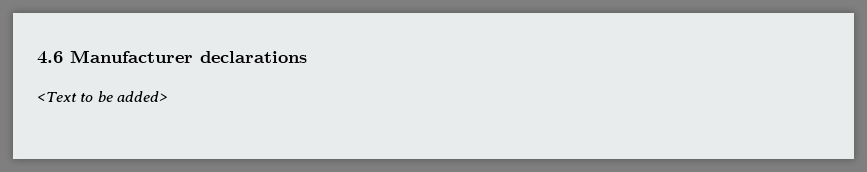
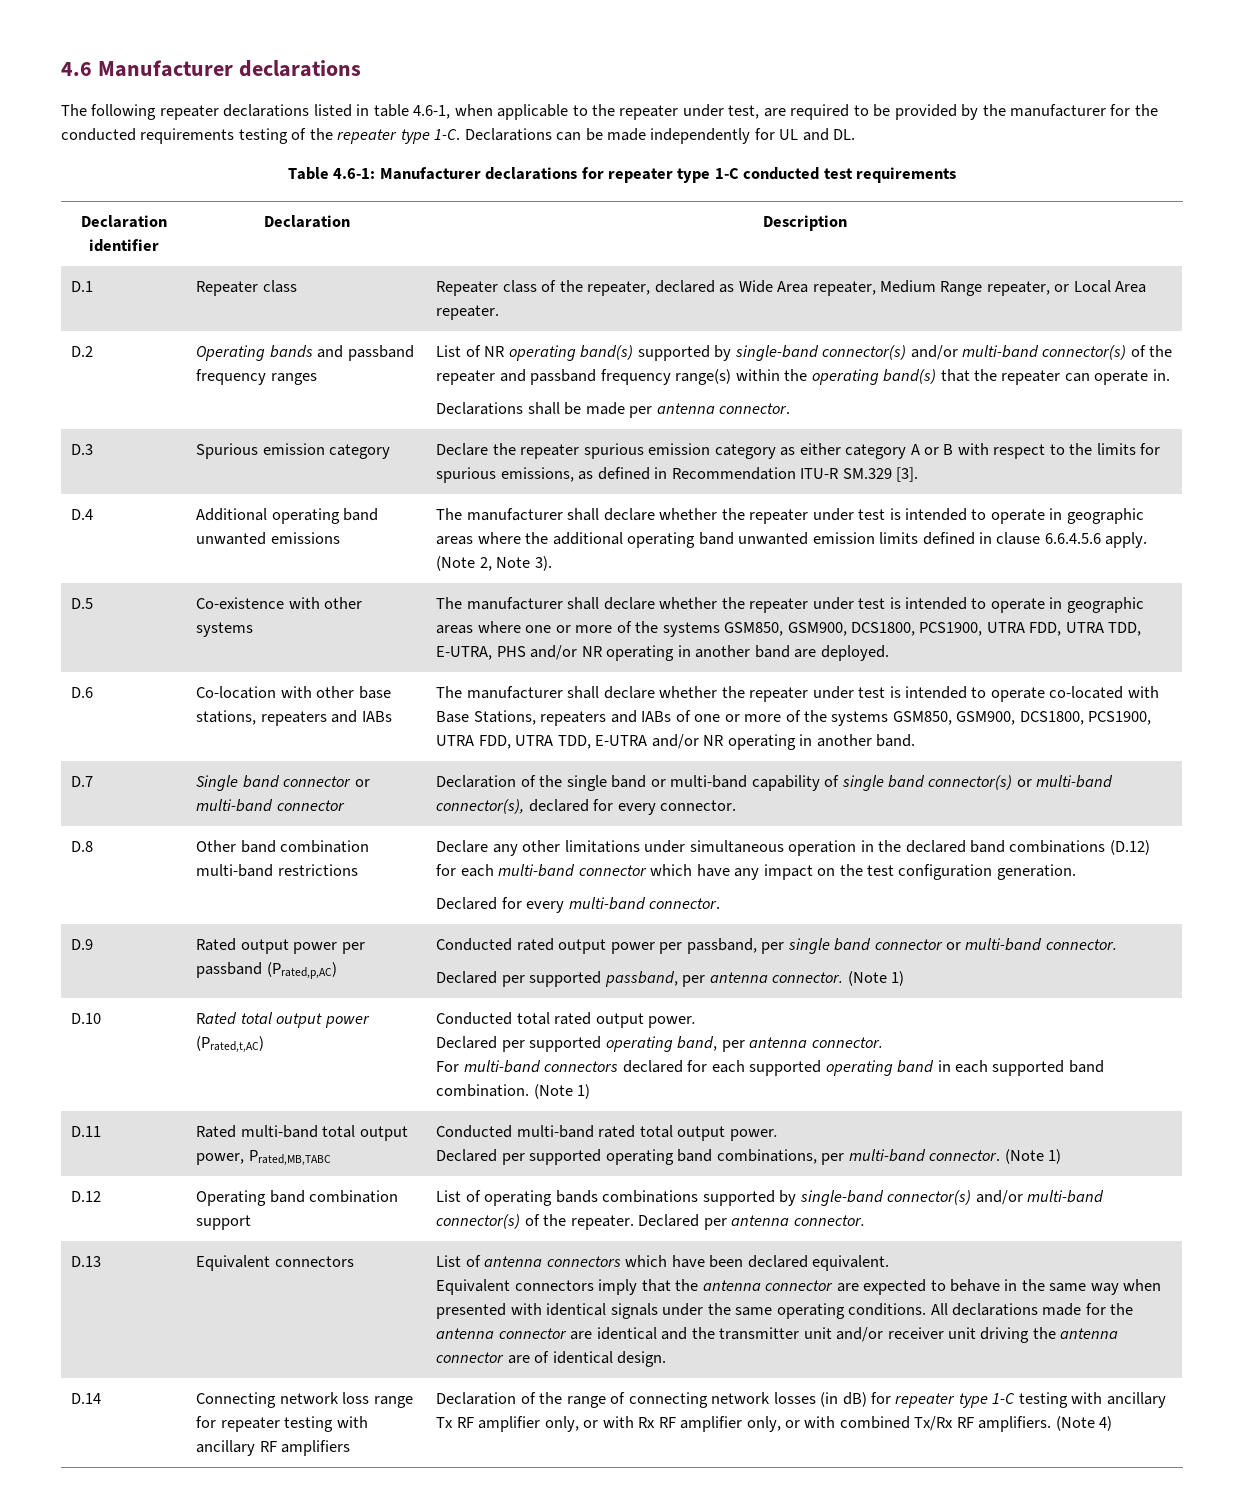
- <Text to be added>
+ The following repeater declarations listed in table 4.6-1, when applicable to the repeater under test, are required to be provided by the manufacturer for the conducted requirements testing of the repeater type 1-C. Declarations can be made independently for UL and DL.
+ Table 4.6-1: Manufacturer declarations for repeater type 1-C conducted test requirements
+ Declaration identifier | Declaration | Description
+ D.1 | Repeater class | Repeater class of the repeater, declared as Wide Area repeater, Medium Range repeater, or Local Area repeater.
+ D.2 | Operating bands and passband frequency ranges | List of NR operating band(s) supported by single-band connector(s) and/or multi-band connector(s) of the repeater and passband frequency range(s) within the operating band(s) that the repeater can operate in.
+ Declarations shall be made per antenna connector.
+ D.3 | Spurious emission category | Declare the repeater spurious emission category as either category A or B with respect to the limits for spurious emissions, as defined in Recommendation ITU-R SM.329 [3].
+ D.4 | Additional operating band unwanted emissions | The manufacturer shall declare whether the repeater under test is intended to operate in geographic areas where the additional operating band unwanted emission limits defined in clause 6.6.4.5.6 apply. (Note 2, Note 3).
+ D.5 | Co-existence with other systems | The manufacturer shall declare whether the repeater under test is intended to operate in geographic areas where one or more of the systems GSM850, GSM900, DCS1800, PCS1900, UTRA FDD, UTRA TDD, E-UTRA, PHS and/or NR operating in another band are deployed.
+ D.6 | Co-location with other base stations, repeaters and IABs | The manufacturer shall declare whether the repeater under test is intended to operate co-located with Base Stations, repeaters and IABs of one or more of the systems GSM850, GSM900, DCS1800, PCS1900, UTRA FDD, UTRA TDD, E-UTRA and/or NR operating in another band.
+ D.7 | Single band connector or multi-band connector | Declaration of the single band or multi-band capability of single band connector(s) or multi-band connector(s), declared for every connector.
+ D.8 | Other band combination multi-band restrictions | Declare any other limitations under simultaneous operation in the declared band combinations (D.12) for each multi-band connector which have any impact on the test configuration generation.
+ Declared for every multi-band connector.
+ D.9 | Rated output power per passband (Prated,p,AC) | Conducted rated output power per passband, per single band connector or multi-band connector.
+ Declared per supported passband, per antenna connector. (Note 1)
+ D.10 | Rated total output power (Prated,t,AC) | Conducted total rated output power.
+ Declared per supported operating band, per antenna connector.
+ For multi-band connectors declared for each supported operating band in each supported band combination. (Note 1)
+ D.11 | Rated multi-band total output power, Prated,MB,TABC | Conducted multi-band rated total output power.
+ Declared per supported operating band combinations, per multi-band connector. (Note 1)
+ D.12 | Operating band combination support | List of operating bands combinations supported by single-band connector(s) and/or multi-band connector(s) of the repeater. Declared per antenna connector.
+ D.13 | Equivalent connectors | List of antenna connectors which have been declared equivalent.
+ Equivalent connectors imply that the antenna connector are expected to behave in the same way when presented with identical signals under the same operating conditions. All declarations made for the antenna connector are identical and the transmitter unit and/or receiver unit driving the antenna connector are of identical design.
+ D.14 | Connecting network loss range for repeater testing with ancillary RF amplifiers | Declaration of the range of connecting network losses (in dB) for repeater type 1-C testing with ancillary Tx RF amplifier only, or with Rx RF amplifier only, or with combined Tx/Rx RF amplifiers. (Note 4)

